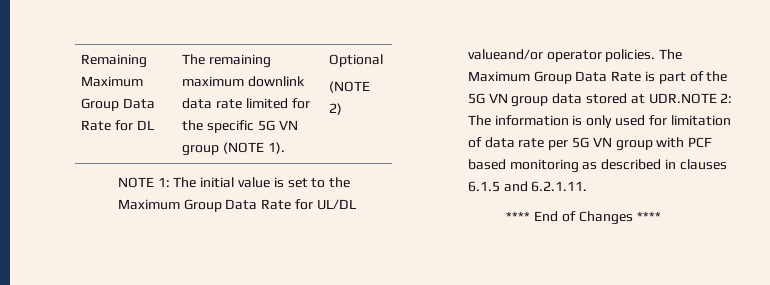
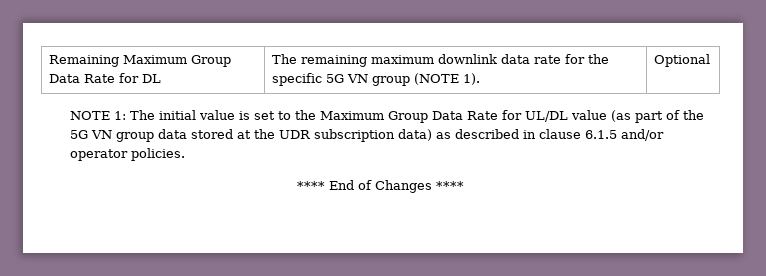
- Remaining Maximum Group Data Rate for DL | The remaining maximum downlink data rate limited for the specific 5G VN group (NOTE 1). | Optional
- (NOTE 2)
+ Remaining Maximum Group Data Rate for DL | The remaining maximum downlink data rate for the specific 5G VN group (NOTE 1). | Optional
- NOTE 1: The initial value is set to the Maximum Group Data Rate for UL/DL valueand/or operator policies. The Maximum Group Data Rate is part of the 5G VN group data stored at UDR.NOTE 2: The information is only used for limitation of data rate per 5G VN group with PCF based monitoring as described in clauses 6.1.5 and 6.2.1.11.
+ NOTE 1: The initial value is set to the Maximum Group Data Rate for UL/DL value (as part of the 5G VN group data stored at the UDR subscription data) as described in clause 6.1.5 and/or operator policies.

